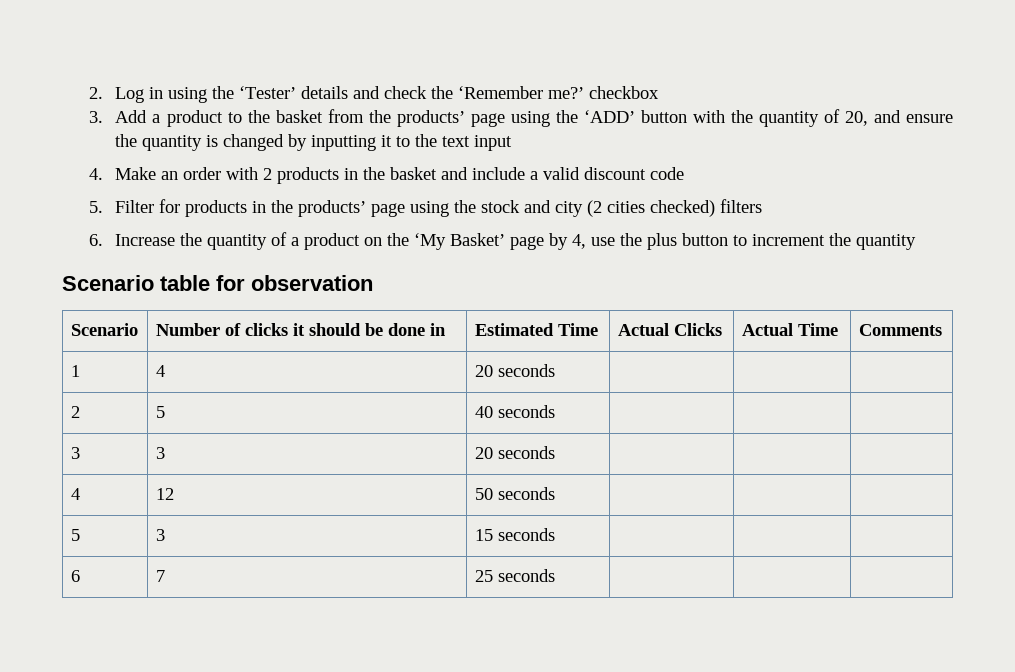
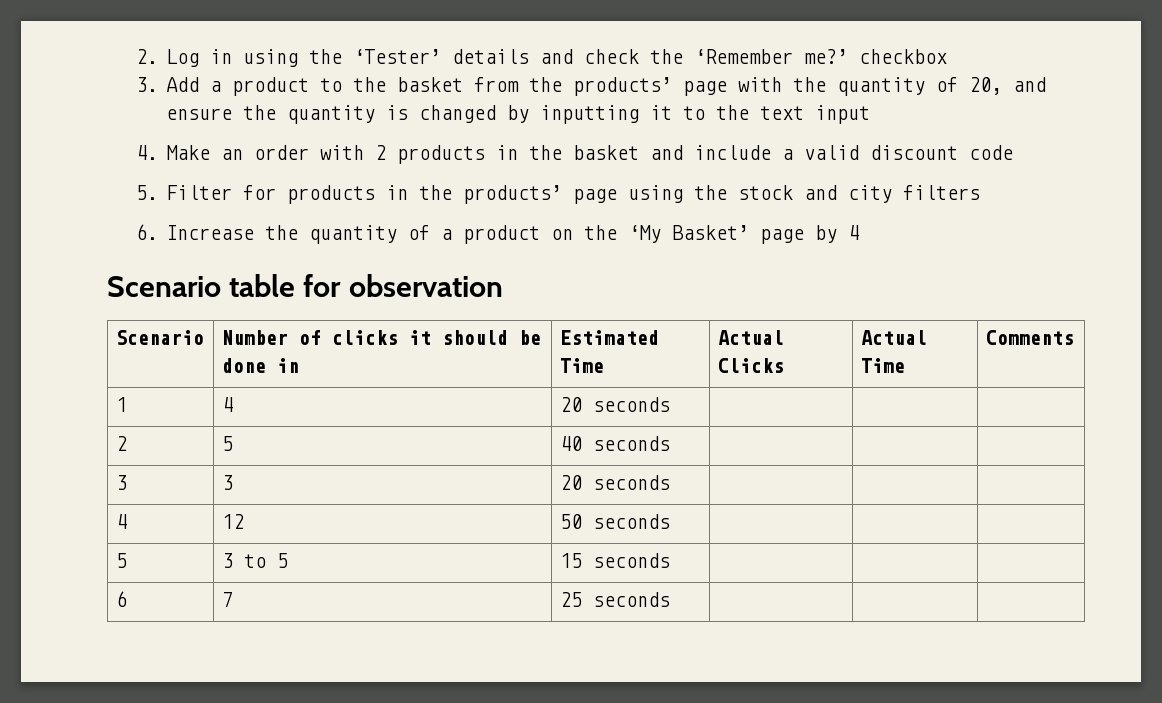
- 3. Add a product to the basket from the products’ page using the ‘ADD’ button with the quantity of 20, and ensure the quantity is changed by inputting it to the text input
+ 3. Add a product to the basket from the products’ page with the quantity of 20, and ensure the quantity is changed by inputting it to the text input
- 5. Filter for products in the products’ page using the stock and city (2 cities checked) filters
+ 5. Filter for products in the products’ page using the stock and city filters
- 6. Increase the quantity of a product on the ‘My Basket’ page by 4, use the plus button to increment the quantity
+ 6. Increase the quantity of a product on the ‘My Basket’ page by 4
- 5 | 3 | 15 seconds | | |
+ 5 | 3 to 5 | 15 seconds | | |

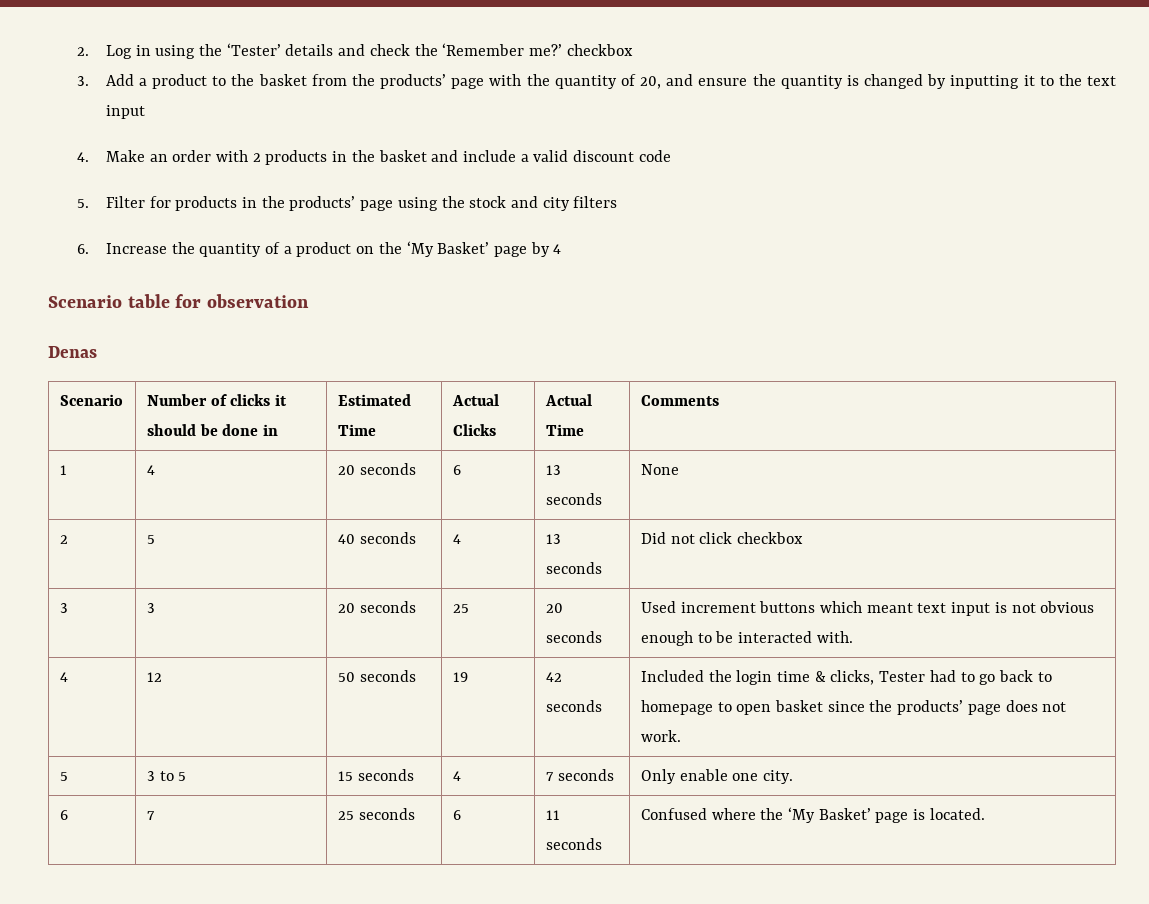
+ Denas
- 1 | 4 | 20 seconds | | |
+ 1 | 4 | 20 seconds | 6 | 13 seconds | None
- 2 | 5 | 40 seconds | | |
- 3 | 3 | 20 seconds | | |
- 4 | 12 | 50 seconds | | |
+ 2 | 5 | 40 seconds | 4 | 13 seconds | Did not click checkbox
+ 3 | 3 | 20 seconds | 25 | 20 seconds | Used increment buttons which meant text input is not obvious enough to be interacted with.
+ 4 | 12 | 50 seconds | 19 | 42 seconds | Included the login time & clicks, Tester had to go back to homepage to open basket since the products’ page does not work.
- 5 | 3 to 5 | 15 seconds | | |
- 6 | 7 | 25 seconds | | |
+ 5 | 3 to 5 | 15 seconds | 4 | 7 seconds | Only enable one city.
+ 6 | 7 | 25 seconds | 6 | 11 seconds | Confused where the ‘My Basket’ page is located.

